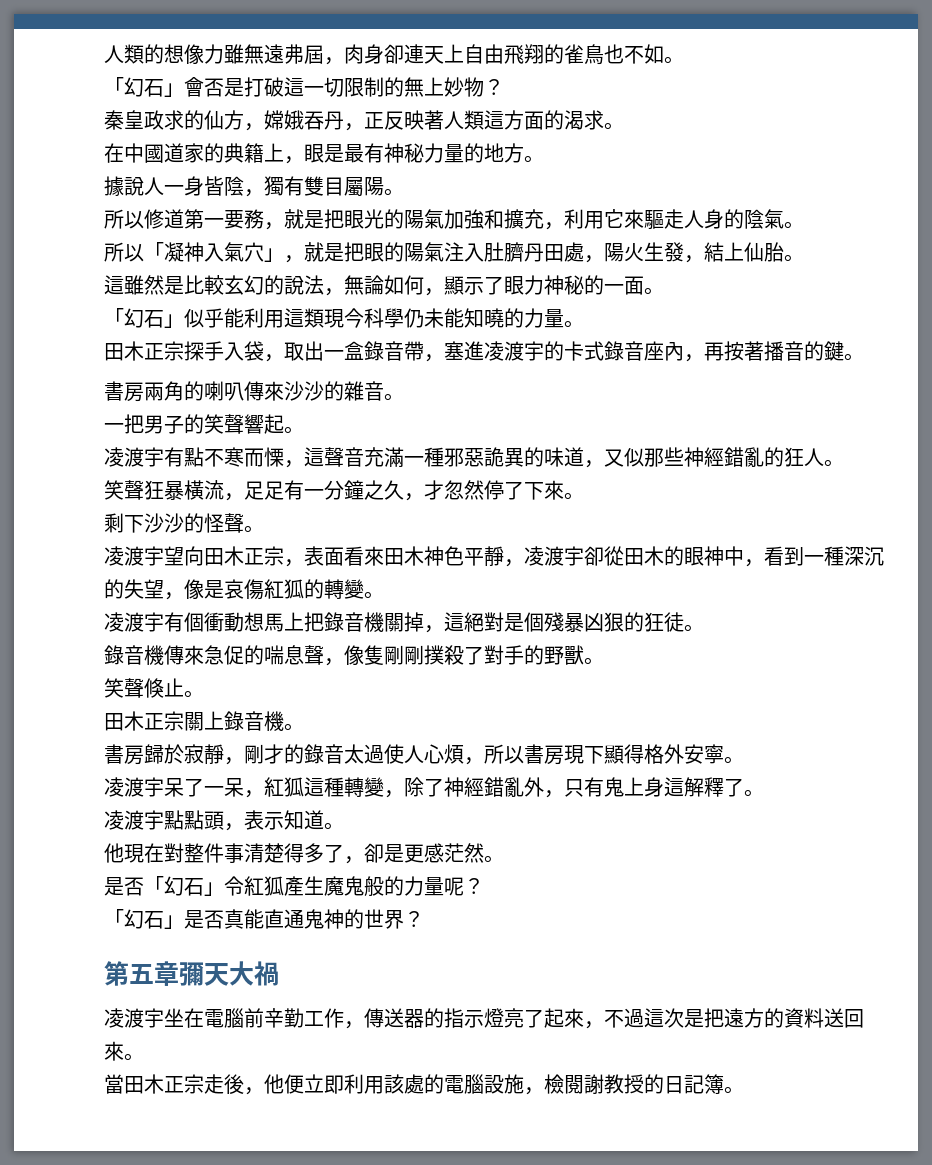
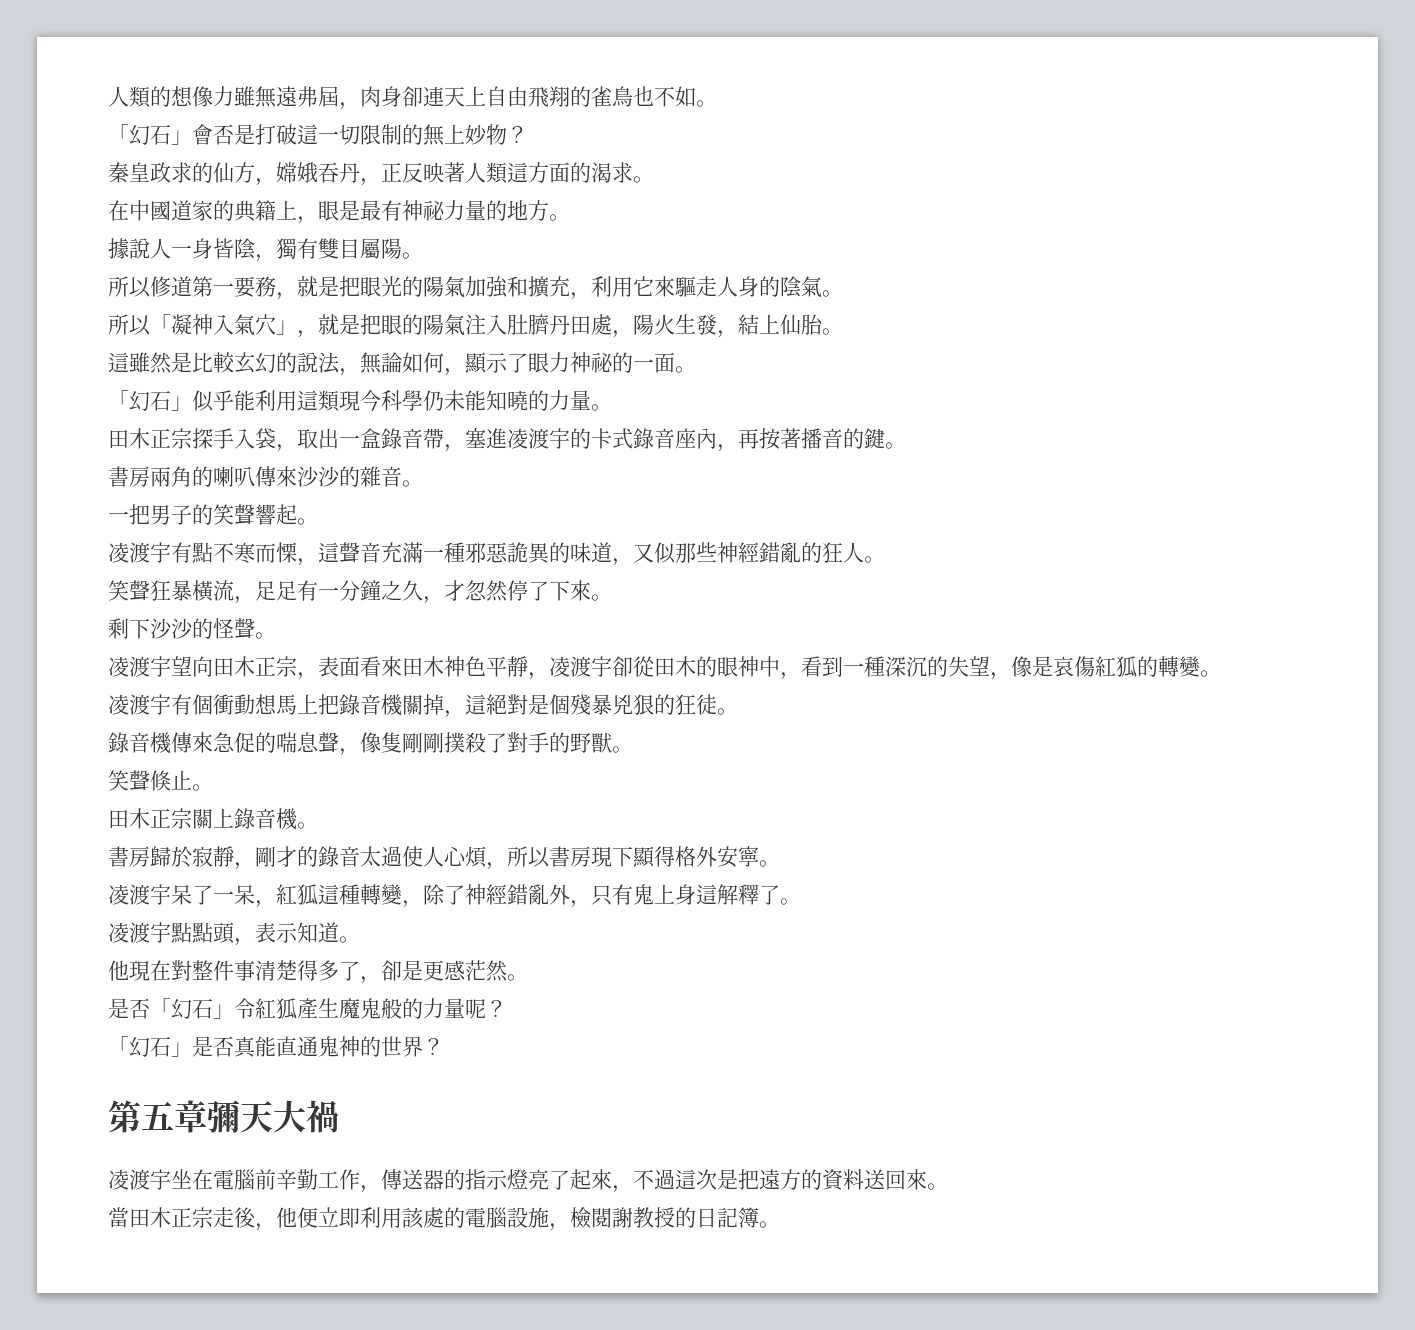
- 在中國道家的典籍上，眼是最有神秘力量的地方。
+ 在中國道家的典籍上，眼是最有神祕力量的地方。
- 這雖然是比較玄幻的說法，無論如何，顯示了眼力神秘的一面。
+ 這雖然是比較玄幻的說法，無論如何，顯示了眼力神祕的一面。
- 凌渡宇有個衝動想馬上把錄音機關掉，這絕對是個殘暴凶狠的狂徒。
+ 凌渡宇有個衝動想馬上把錄音機關掉，這絕對是個殘暴兇狠的狂徒。

